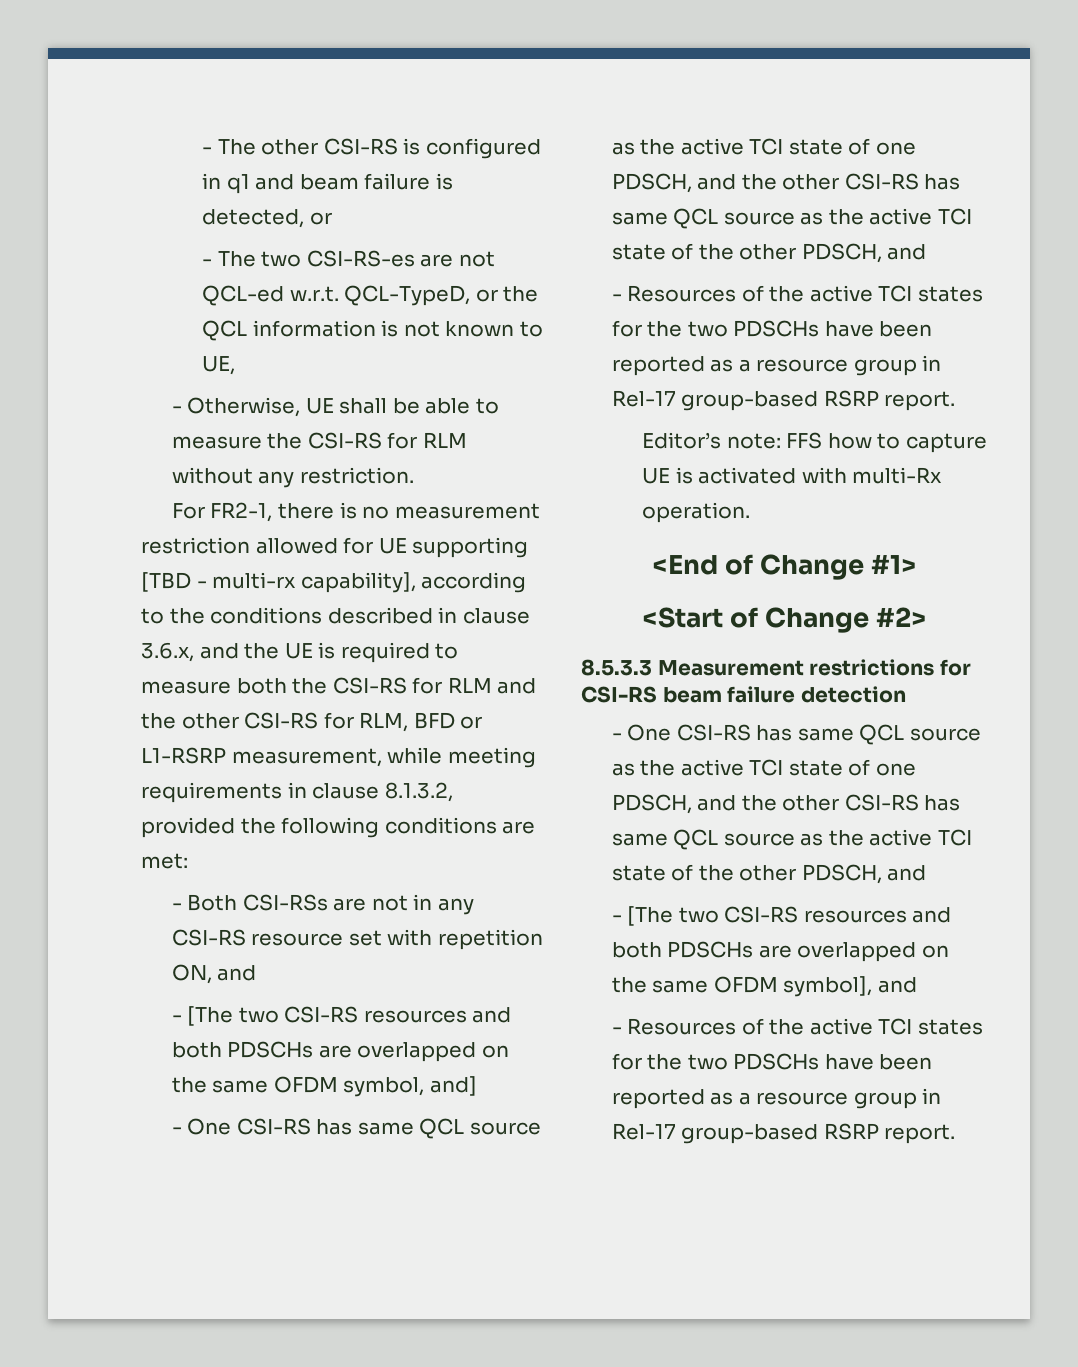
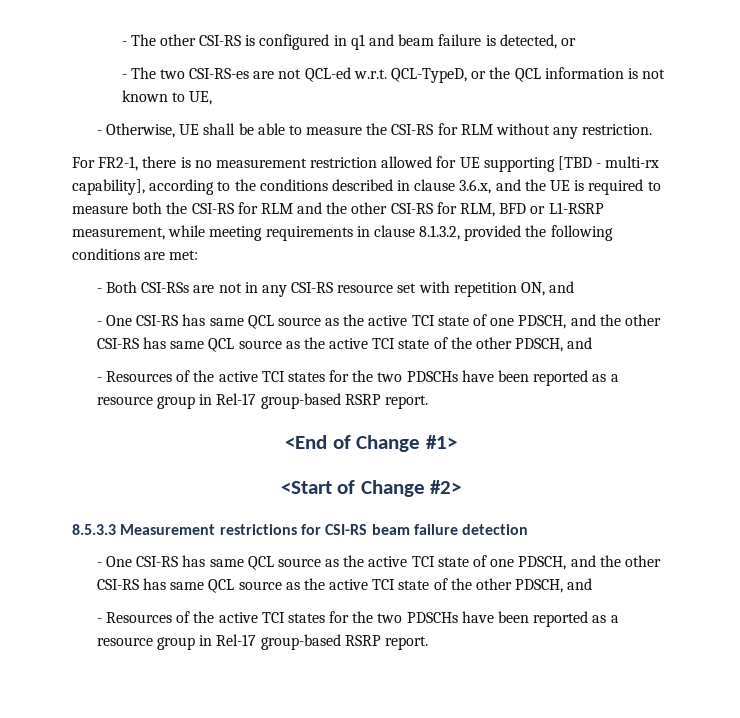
  - Both CSI-RSs are not in any CSI-RS resource set with repetition ON, and
- - [The two CSI-RS resources and both PDSCHs are overlapped on the same OFDM symbol, and]
+ - One CSI-RS has same QCL source as the active TCI state of one PDSCH, and the other CSI-RS has same QCL source as the active TCI state of the other PDSCH, and
+ - Resources of the active TCI states for the two PDSCHs have been reported as a resource group in Rel-17 group-based RSRP report.
+ <End of Change #1>
+ <Start of Change #2>
+ 8.5.3.3 Measurement restrictions for CSI-RS beam failure detection
- Editor’s note: FFS how to capture UE is activated with multi-Rx operation.
- <End of Change #1>
- <Start of Change #2>
- 8.5.3.3 Measurement restrictions for CSI-RS beam failure detection
- - One CSI-RS has same QCL source as the active TCI state of one PDSCH, and the other CSI-RS has same QCL source as the active TCI state of the other PDSCH, and
- - [The two CSI-RS resources and both PDSCHs are overlapped on the same OFDM symbol], and
- - Resources of the active TCI states for the two PDSCHs have been reported as a resource group in Rel-17 group-based RSRP report.

